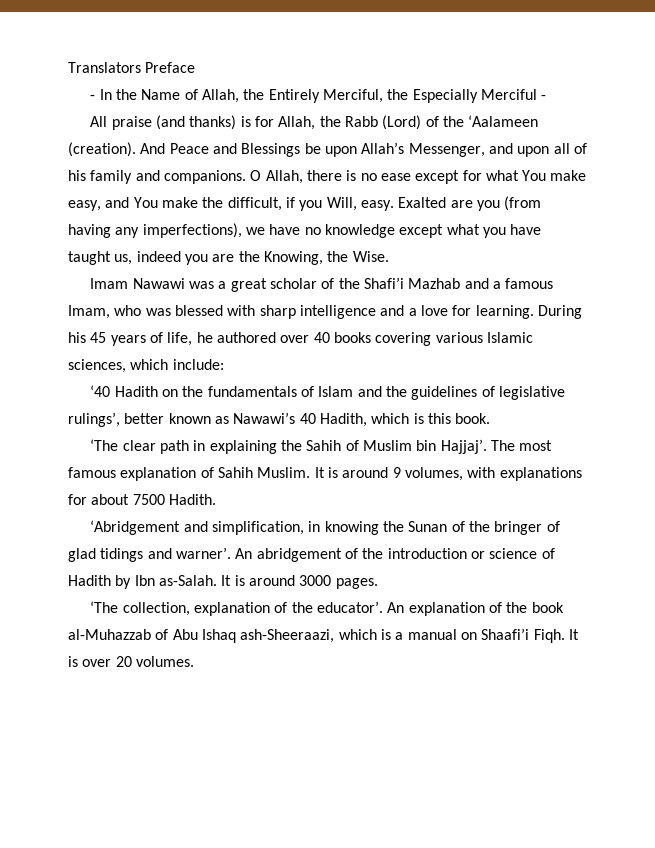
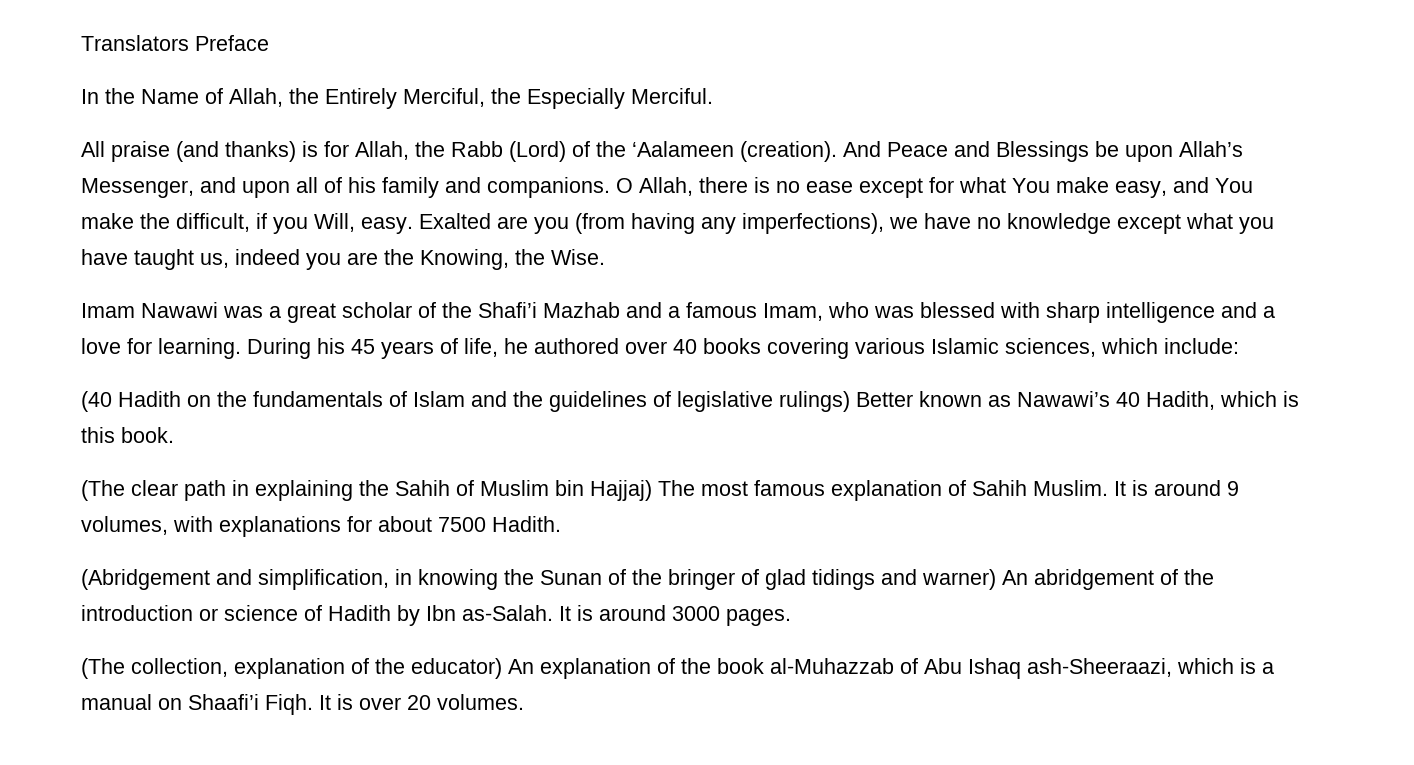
- - In the Name of Allah, the Entirely Merciful, the Especially Merciful -
+ In the Name of Allah, the Entirely Merciful, the Especially Merciful.
- ‘40 Hadith on the fundamentals of Islam and the guidelines of legislative rulings’, better known as Nawawi’s 40 Hadith, which is this book.
+ (40 Hadith on the fundamentals of Islam and the guidelines of legislative rulings) Better known as Nawawi’s 40 Hadith, which is this book.
- ‘The clear path in explaining the Sahih of Muslim bin Hajjaj’. The most famous explanation of Sahih Muslim.
+ (The clear path in explaining the Sahih of Muslim bin Hajjaj) The most famous explanation of Sahih Muslim.
- ‘Abridgement and simplification, in knowing the Sunan of the bringer of glad tidings and warner’. An abridgement of the introduction or science of Hadith by Ibn as-Salah.
+ (Abridgement and simplification, in knowing the Sunan of the bringer of glad tidings and warner) An abridgement of the introduction or science of Hadith by Ibn as-Salah.
- ‘The collection, explanation of the educator’. An explanation of the book al-Muhazzab of Abu Ishaq ash-Sheeraazi, which is a manual on Shaafi’i Fiqh.
+ (The collection, explanation of the educator) An explanation of the book al-Muhazzab of Abu Ishaq ash-Sheeraazi, which is a manual on Shaafi’i Fiqh.

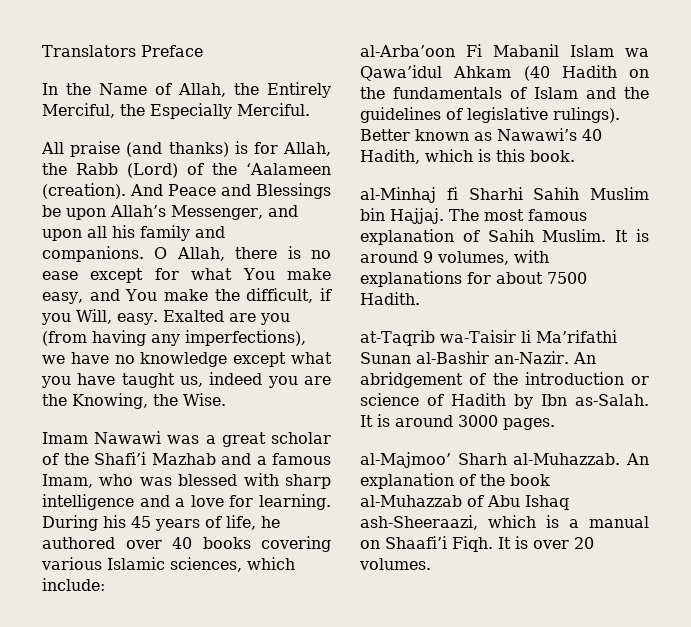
- And Peace and Blessings be upon Allah’s Messenger, and upon all of his family and companions.
+ And Peace and Blessings be upon Allah’s Messenger, and upon all his family and companions.
- (40 Hadith on the fundamentals of Islam and the guidelines of legislative rulings) Better known as Nawawi’s 40 Hadith, which is this book.
+ al-Arba’oon Fi Mabanil Islam wa Qawa’idul Ahkam (40 Hadith on the fundamentals of Islam and the guidelines of legislative rulings). Better known as Nawawi’s 40 Hadith, which is this book.
- (The clear path in explaining the Sahih of Muslim bin Hajjaj) The most famous explanation of Sahih Muslim.
+ al-Minhaj fi Sharhi Sahih Muslim bin Hajjaj. The most famous explanation of Sahih Muslim.
- (Abridgement and simplification, in knowing the Sunan of the bringer of glad tidings and warner) An abridgement of the introduction or science of Hadith by Ibn as-Salah.
+ at-Taqrib wa-Taisir li Ma’rifathi Sunan al-Bashir an-Nazir. An abridgement of the introduction or science of Hadith by Ibn as-Salah.
- (The collection, explanation of the educator) An explanation of the book al-Muhazzab of Abu Ishaq ash-Sheeraazi, which is a manual on Shaafi’i Fiqh.
+ al-Majmoo’ Sharh al-Muhazzab. An explanation of the book al-Muhazzab of Abu Ishaq ash-Sheeraazi, which is a manual on Shaafi’i Fiqh.

